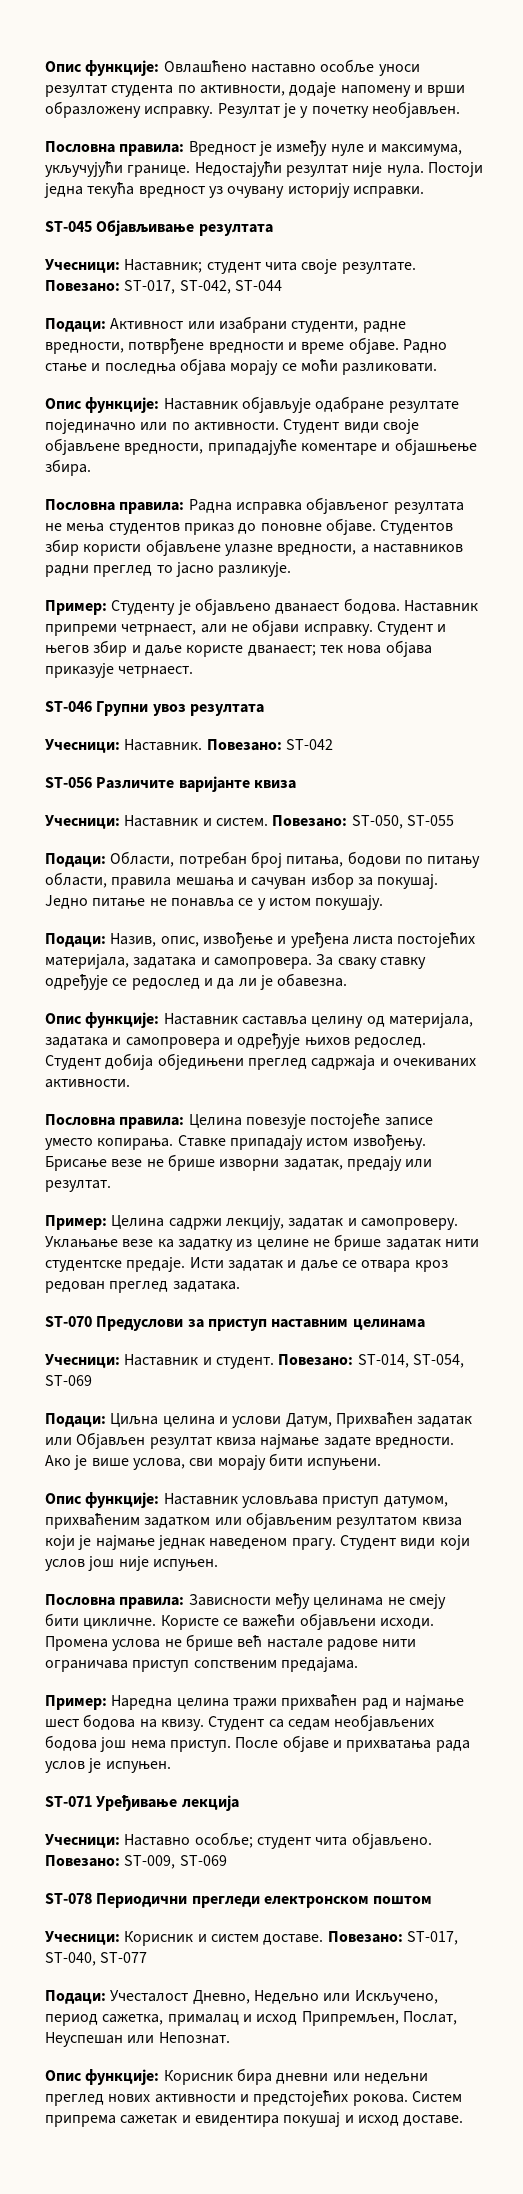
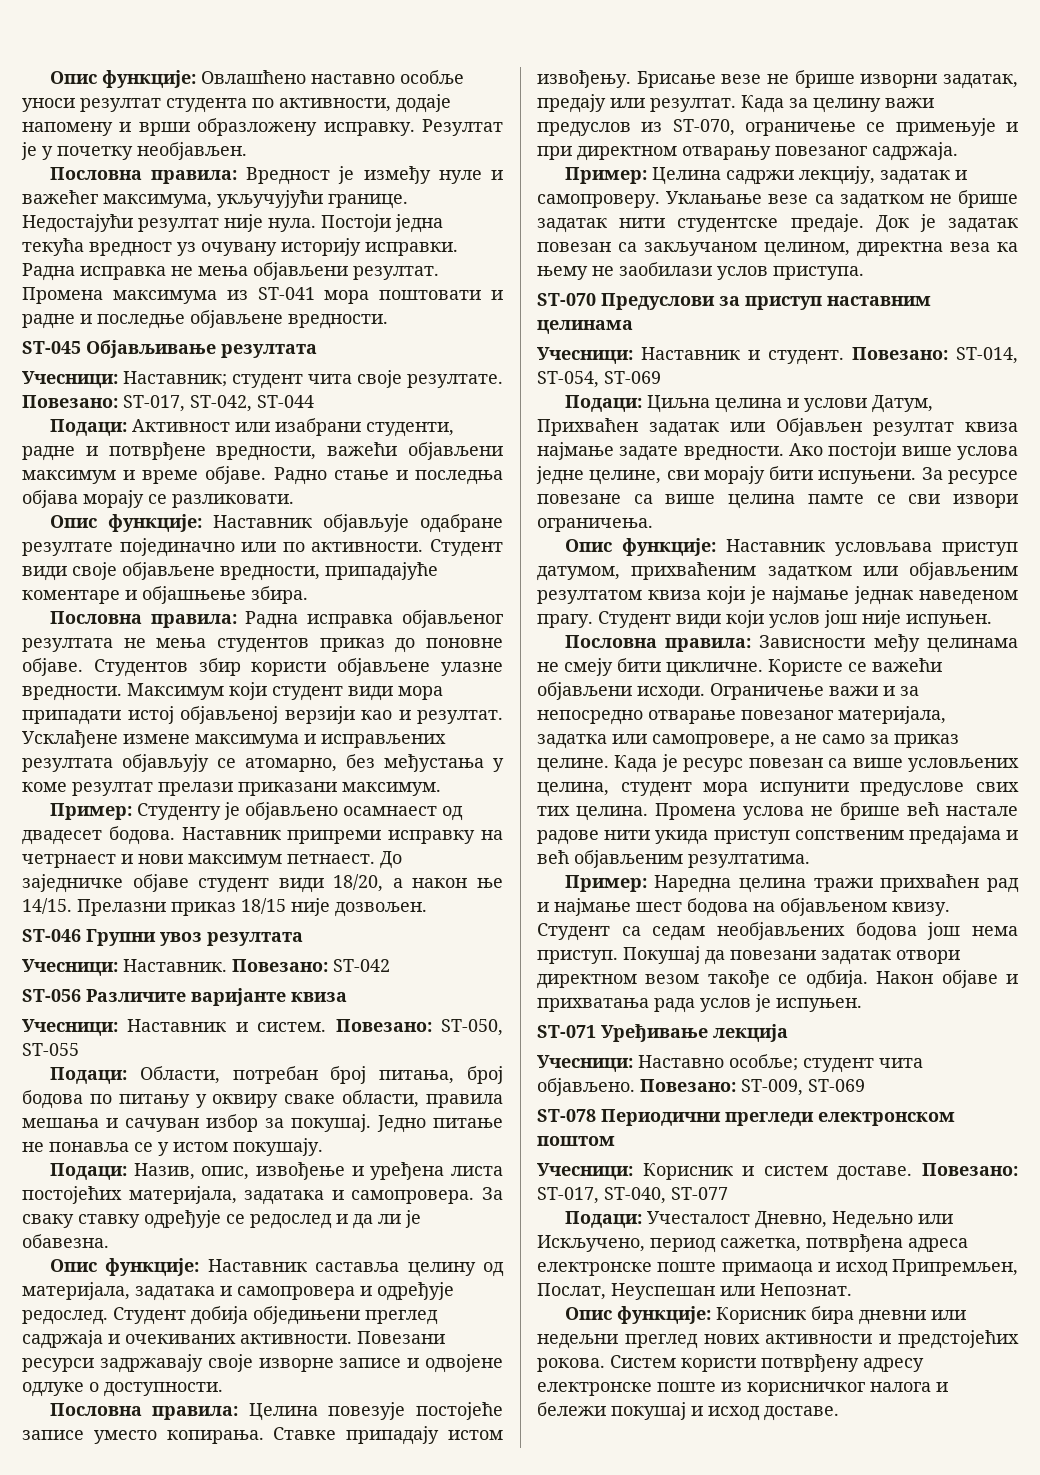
- Пословна правила: Вредност је између нуле и максимума, укључујући границе.
+ Пословна правила: Вредност је између нуле и важећег максимума, укључујући границе.
+ Радна исправка не мења објављени резултат. Промена максимума из ST-041 мора поштовати и радне и последње објављене вредности.
- Подаци: Активност или изабрани студенти, радне вредности, потврђене вредности и време објаве.
+ Подаци: Активност или изабрани студенти, радне и потврђене вредности, важећи објављени максимум и време објаве.
- Радно стање и последња објава морају се моћи разликовати.
+ Радно стање и последња објава морају се разликовати.
- Студентов збир користи објављене улазне вредности, а наставников радни преглед то јасно разликује.
- Пример: Студенту је објављено дванаест бодова. Наставник припреми четрнаест, али не објави исправку. Студент и његов збир и даље користе дванаест; тек нова објава приказује четрнаест.
+ Студентов збир користи објављене улазне вредности. Максимум који студент види мора припадати истој објављеној верзији као и резултат. Усклађене измене максимума и исправљених резултата објављују се атомарно, без међустања у коме резултат прелази приказани максимум.
+ Пример: Студенту је објављено осамнаест од двадесет бодова. Наставник припреми исправку на четрнаест и нови максимум петнаест. До заједничке објаве студент види 18/20, а након ње 14/15. Прелазни приказ 18/15 није дозвољен.
- Подаци: Области, потребан број питања, бодови по питању области, правила мешања и сачуван избор за покушај.
+ Подаци: Области, потребан број питања, број бодова по питању у оквиру сваке области, правила мешања и сачуван избор за покушај.
- Опис функције: Наставник саставља целину од материјала, задатака и самопровера и одређује њихов редослед.
+ Опис функције: Наставник саставља целину од материјала, задатака и самопровера и одређује редослед.
+ Повезани ресурси задржавају своје изворне записе и одвојене одлуке о доступности.
+ Када за целину важи предуслов из ST-070, ограничење се примењује и при директном отварању повезаног садржаја.
- Уклањање везе ка задатку из целине не брише задатак нити студентске предаје.
+ Уклањање везе са задатком не брише задатак нити студентске предаје.
- Исти задатак и даље се отвара кроз редован преглед задатака.
+ Док је задатак повезан са закључаном целином, директна веза ка њему не заобилази услов приступа.
- Ако је више услова, сви морају бити испуњени.
+ Ако постоји више услова једне целине, сви морају бити испуњени. За ресурсе повезане са више целина памте се сви извори ограничења.
+ Ограничење важи и за непосредно отварање повезаног материјала, задатка или самопровере, а не само за приказ целине. Када је ресурс повезан са више условљених целина, студент мора испунити предуслове свих тих целина.
- Промена услова не брише већ настале радове нити ограничава приступ сопственим предајама.
+ Промена услова не брише већ настале радове нити укида приступ сопственим предајама и већ објављеним резултатима.
- Пример: Наредна целина тражи прихваћен рад и најмање шест бодова на квизу.
+ Пример: Наредна целина тражи прихваћен рад и најмање шест бодова на објављеном квизу.
- После објаве и прихватања рада услов је испуњен.
+ Покушај да повезани задатак отвори директном везом такође се одбија. Након објаве и прихватања рада услов је испуњен.
- Подаци: Учесталост Дневно, Недељно или Искључено, период сажетка, прималац и исход Припремљен, Послат, Неуспешан или Непознат.
+ Подаци: Учесталост Дневно, Недељно или Искључено, период сажетка, потврђена адреса електронске поште примаоца и исход Припремљен, Послат, Неуспешан или Непознат.
- Систем припрема сажетак и евидентира покушај и исход доставе.
+ Систем користи потврђену адресу електронске поште из корисничког налога и бележи покушај и исход доставе.

